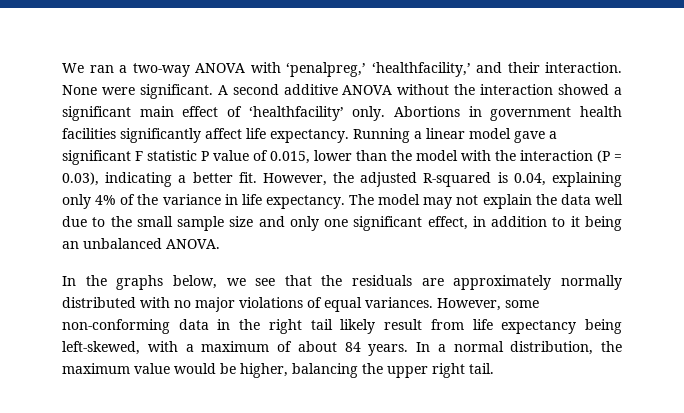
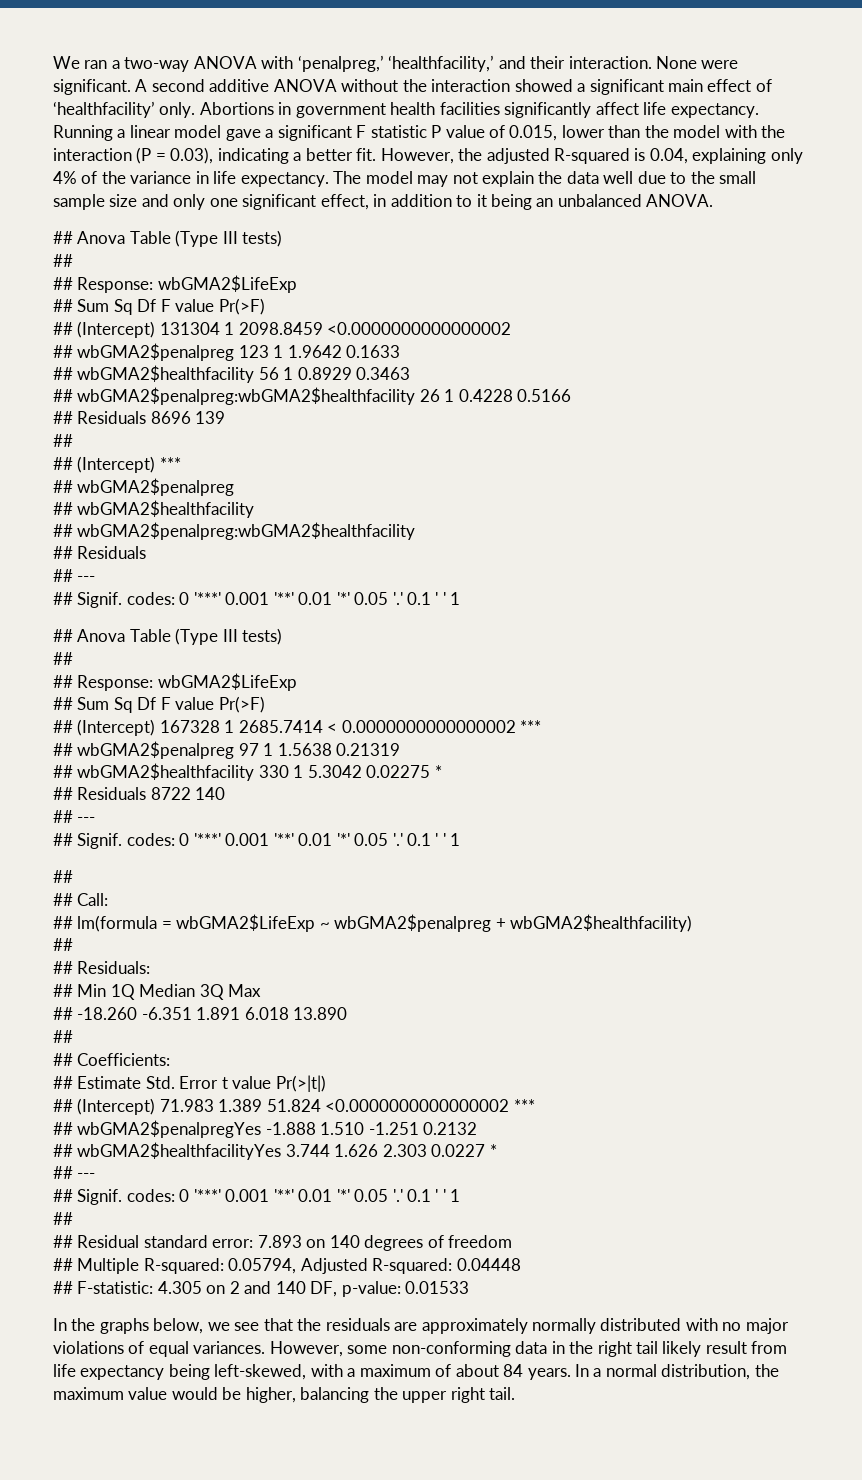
  The model may not explain the data well due to the small sample size and only one significant effect, in addition to it being an unbalanced ANOVA.
+ ## Anova Table (Type III tests)
+ ##
+ ## Response: wbGMA2$LifeExp
+ ## Sum Sq Df F value Pr(>F)
+ ## (Intercept) 131304 1 2098.8459 <0.0000000000000002
+ ## wbGMA2$penalpreg 123 1 1.9642 0.1633
+ ## wbGMA2$healthfacility 56 1 0.8929 0.3463
+ ## wbGMA2$penalpreg:wbGMA2$healthfacility 26 1 0.4228 0.5166
+ ## Residuals 8696 139
+ ##
+ ## (Intercept) ***
+ ## wbGMA2$penalpreg
+ ## wbGMA2$healthfacility
+ ## wbGMA2$penalpreg:wbGMA2$healthfacility
+ ## Residuals
+ ## ---
+ ## Signif. codes: 0 '***' 0.001 '**' 0.01 '*' 0.05 '.' 0.1 ' ' 1
+ ## Anova Table (Type III tests)
+ ##
+ ## Response: wbGMA2$LifeExp
+ ## Sum Sq Df F value Pr(>F)
+ ## (Intercept) 167328 1 2685.7414 < 0.0000000000000002 ***
+ ## wbGMA2$penalpreg 97 1 1.5638 0.21319
+ ## wbGMA2$healthfacility 330 1 5.3042 0.02275 *
+ ## Residuals 8722 140
+ ## ---
+ ## Signif. codes: 0 '***' 0.001 '**' 0.01 '*' 0.05 '.' 0.1 ' ' 1
+ ##
+ ## Call:
+ ## lm(formula = wbGMA2$LifeExp ~ wbGMA2$penalpreg + wbGMA2$healthfacility)
+ ##
+ ## Residuals:
+ ## Min 1Q Median 3Q Max
+ ## -18.260 -6.351 1.891 6.018 13.890
+ ##
+ ## Coefficients:
+ ## Estimate Std. Error t value Pr(>|t|)
+ ## (Intercept) 71.983 1.389 51.824 <0.0000000000000002 ***
+ ## wbGMA2$penalpregYes -1.888 1.510 -1.251 0.2132
+ ## wbGMA2$healthfacilityYes 3.744 1.626 2.303 0.0227 *
+ ## ---
+ ## Signif. codes: 0 '***' 0.001 '**' 0.01 '*' 0.05 '.' 0.1 ' ' 1
+ ##
+ ## Residual standard error: 7.893 on 140 degrees of freedom
+ ## Multiple R-squared: 0.05794, Adjusted R-squared: 0.04448
+ ## F-statistic: 4.305 on 2 and 140 DF, p-value: 0.01533

